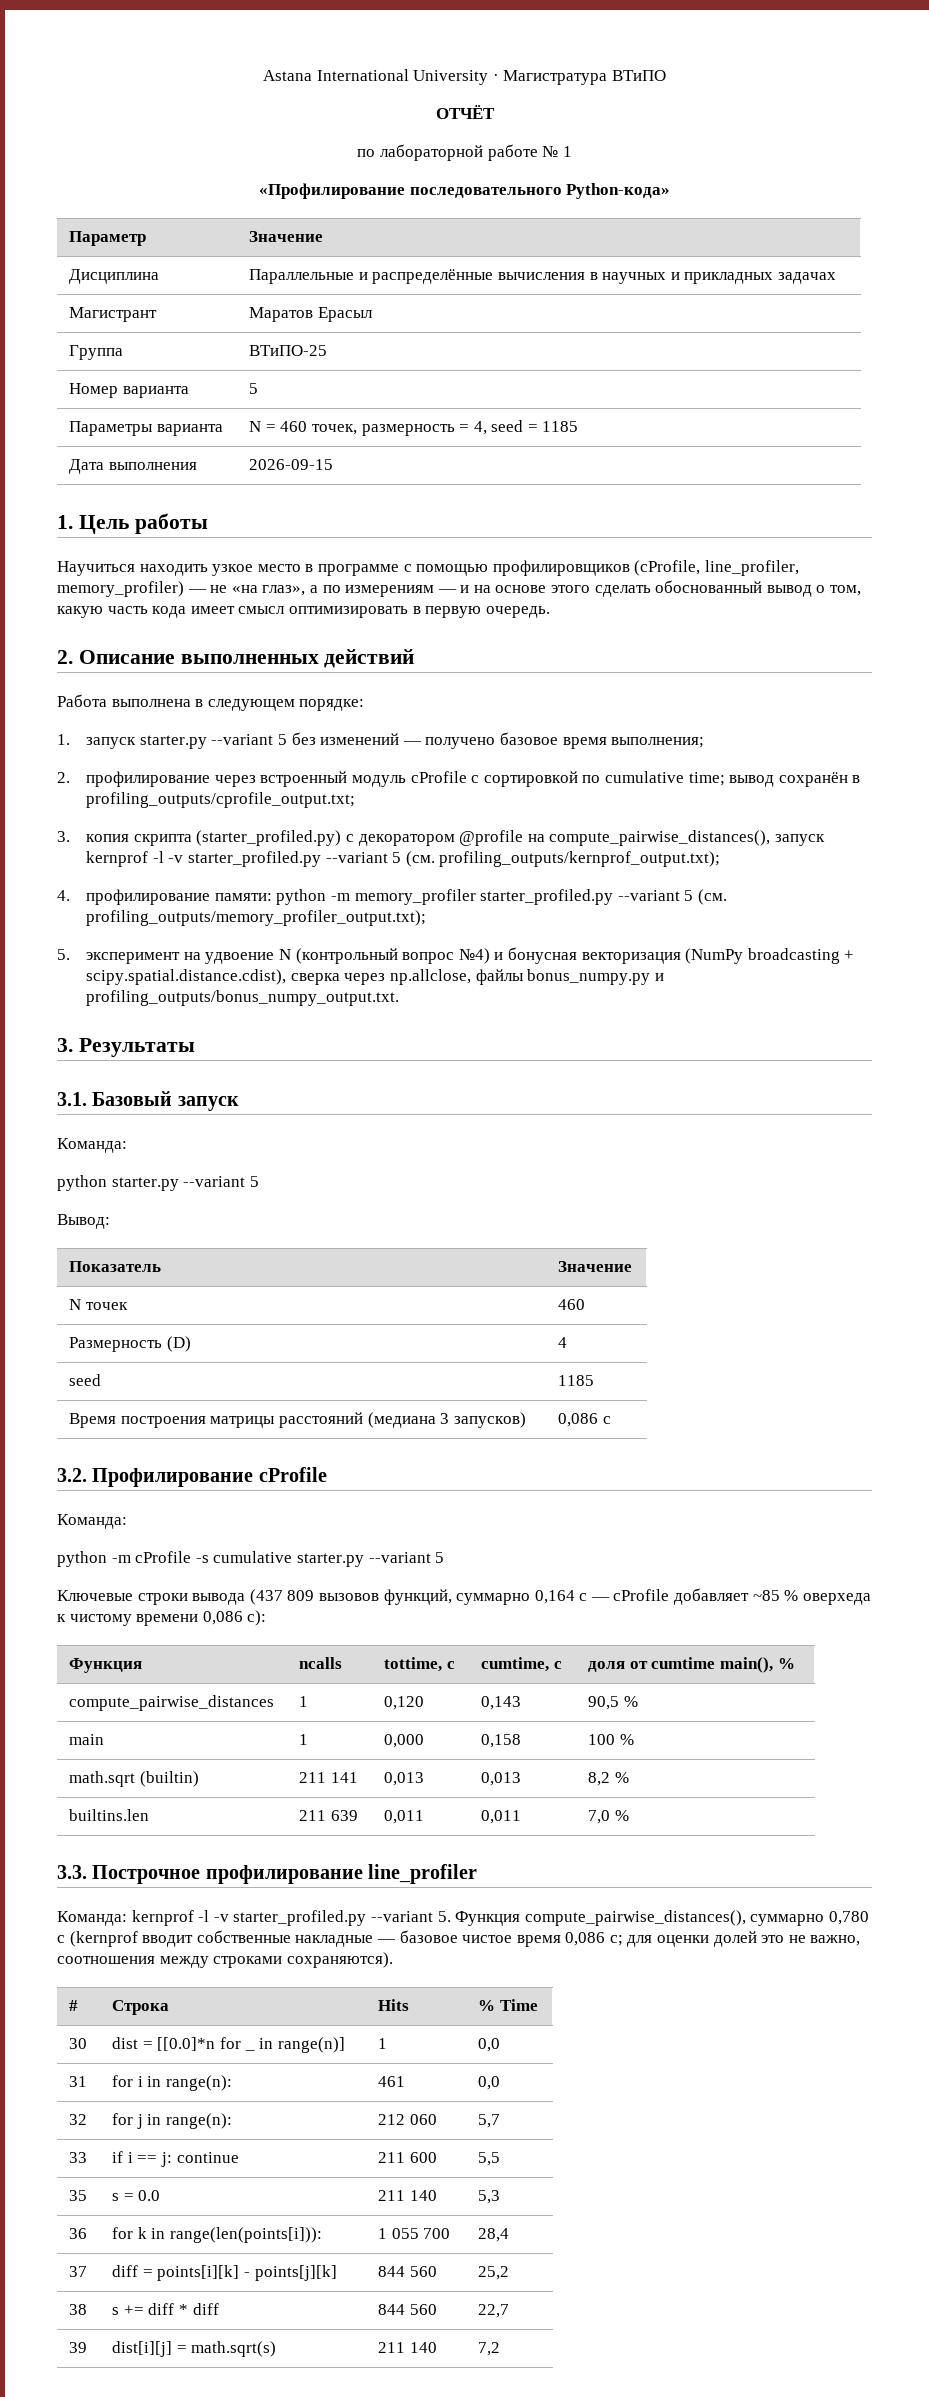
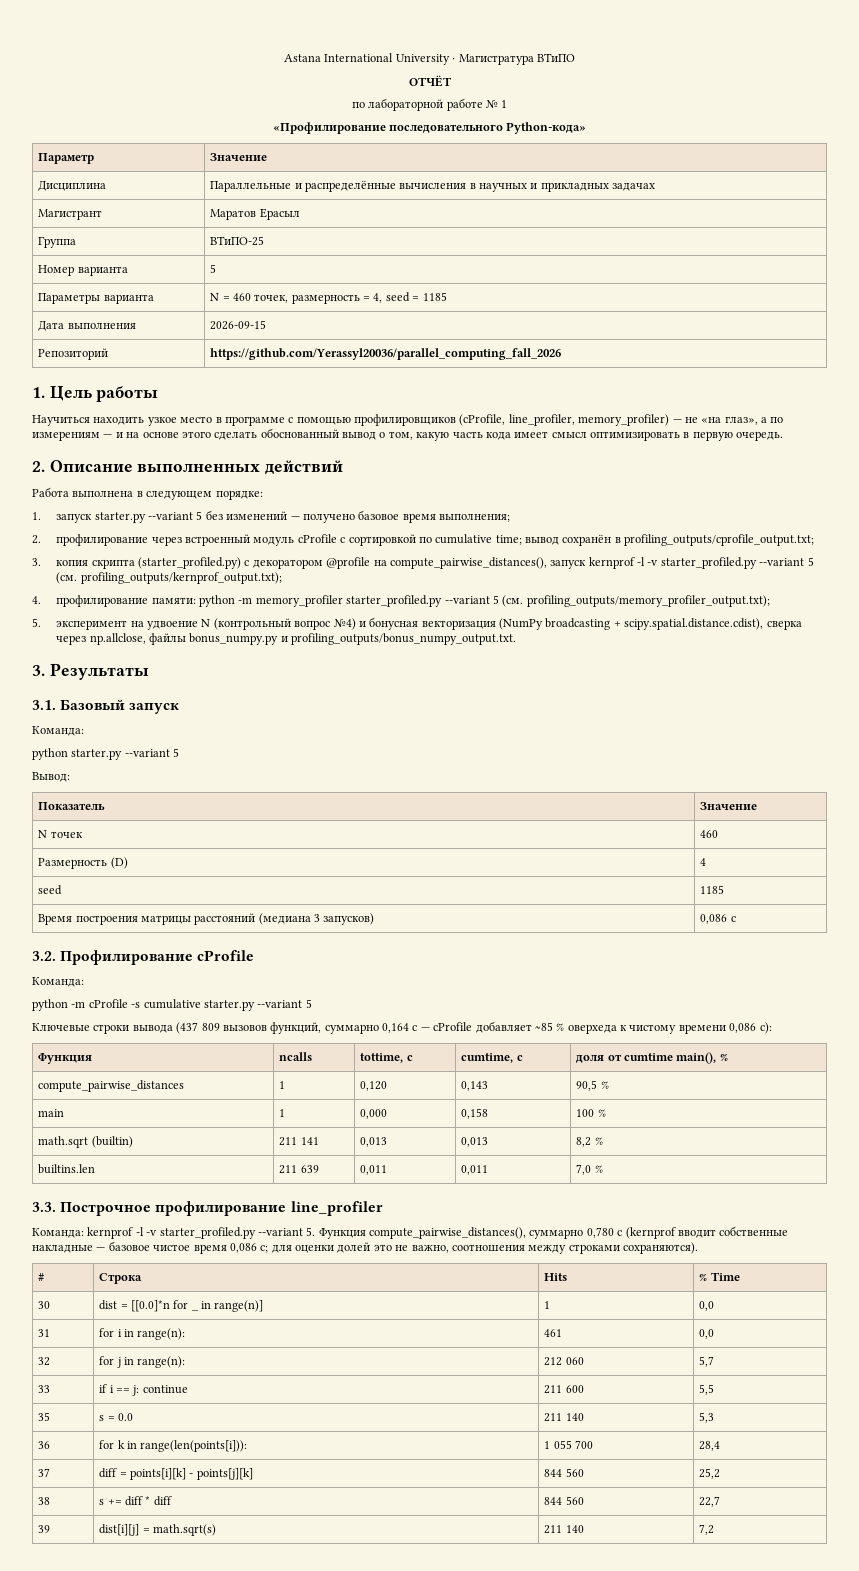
+ Репозиторий | https://github.com/Yerassyl20036/parallel_computing_fall_2026

